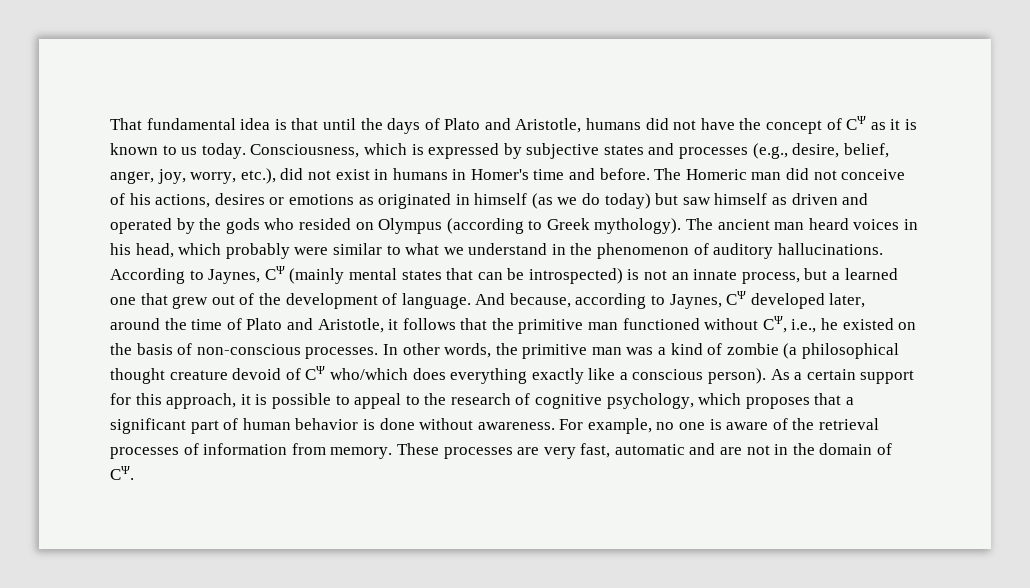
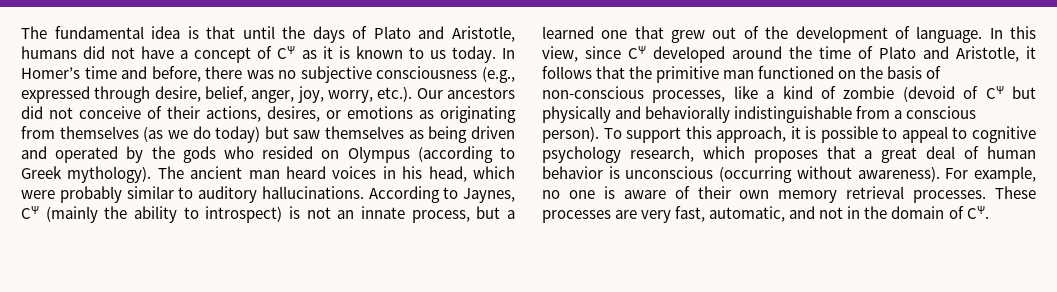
- That fundamental idea is that until the days of Plato and Aristotle, humans did not have the concept of CΨ as it is known to us today.
+ The fundamental idea is that until the days of Plato and Aristotle, humans did not have a concept of CΨ as it is known to us today.
- Consciousness, which is expressed by subjective states and processes (e.g., desire, belief, anger, joy, worry, etc.), did not exist in humans in Homer's time and before. The Homeric man did not conceive of his actions, desires or emotions as originated in himself (as we do today) but saw himself as driven and operated by the gods who resided on Olympus (according to Greek mythology).
+ In Homer’s time and before, there was no subjective consciousness (e.g., expressed through desire, belief, anger, joy, worry, etc.). Our ancestors did not conceive of their actions, desires, or emotions as originating from themselves (as we do today) but saw themselves as being driven and operated by the gods who resided on Olympus (according to Greek mythology).
- The ancient man heard voices in his head, which probably were similar to what we understand in the phenomenon of auditory hallucinations.
+ The ancient man heard voices in his head, which were probably similar to auditory hallucinations.
- According to Jaynes, CΨ (mainly mental states that can be introspected) is not an innate process, but a learned one that grew out of the development of language.
+ According to Jaynes, CΨ (mainly the ability to introspect) is not an innate process, but a learned one that grew out of the development of language.
- And because, according to Jaynes, CΨ developed later, around the time of Plato and Aristotle, it follows that the primitive man functioned without CΨ, i.e., he existed on the basis of non-conscious processes. In other words, the primitive man was a kind of zombie (a philosophical thought creature devoid of CΨ who/which does everything exactly like a conscious person). As a certain support for this approach, it is possible to appeal to the research of cognitive psychology, which proposes that a significant part of human behavior is done without awareness.
+ In this view, since CΨ developed around the time of Plato and Aristotle, it follows that the primitive man functioned on the basis of non-conscious processes, like a kind of zombie (devoid of CΨ but physically and behaviorally indistinguishable from a conscious person). To support this approach, it is possible to appeal to cognitive psychology research, which proposes that a great deal of human behavior is unconscious (occurring without awareness).
- For example, no one is aware of the retrieval processes of information from memory.
+ For example, no one is aware of their own memory retrieval processes.
- These processes are very fast, automatic and are not in the domain of CΨ.
+ These processes are very fast, automatic, and not in the domain of CΨ.

